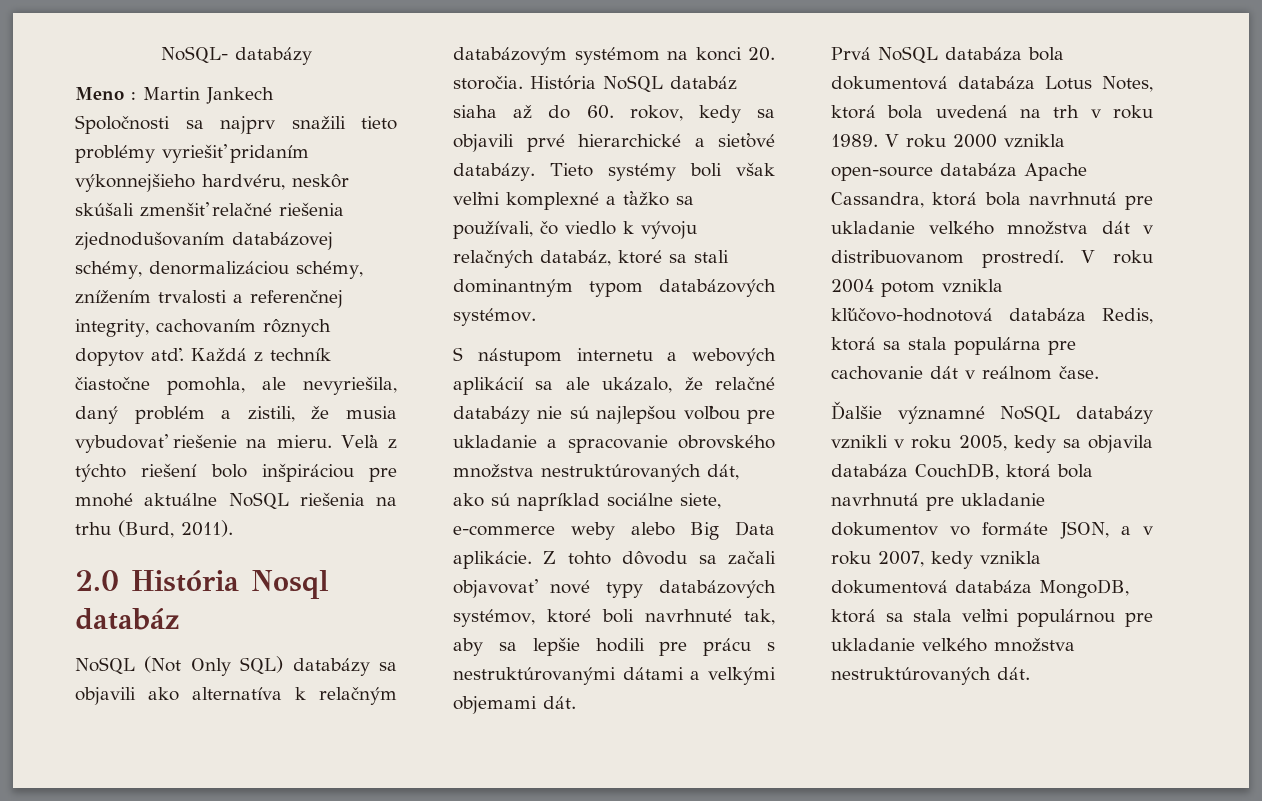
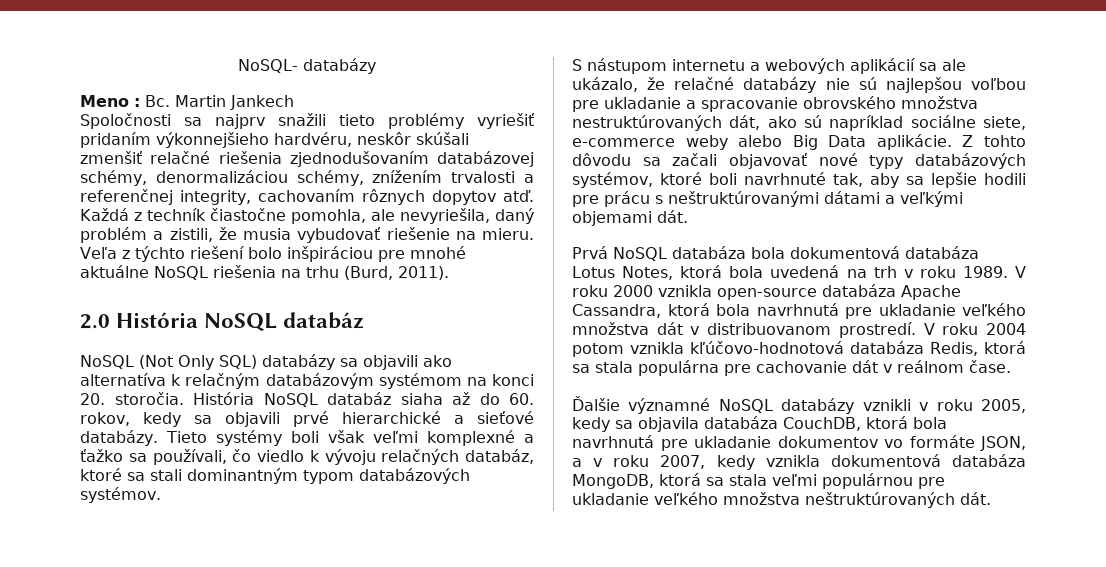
- Meno : Martin Jankech
+ Meno : Bc. Martin Jankech
- 2.0 História Nosql databáz
+ 2.0 História NoSQL databáz
- Z tohto dôvodu sa začali objavovať nové typy databázových systémov, ktoré boli navrhnuté tak, aby sa lepšie hodili pre prácu s nestruktúrovanými dátami a veľkými objemami dát.
+ Z tohto dôvodu sa začali objavovať nové typy databázových systémov, ktoré boli navrhnuté tak, aby sa lepšie hodili pre prácu s neštruktúrovanými dátami a veľkými objemami dát.
- Ďalšie významné NoSQL databázy vznikli v roku 2005, kedy sa objavila databáza CouchDB, ktorá bola navrhnutá pre ukladanie dokumentov vo formáte JSON, a v roku 2007, kedy vznikla dokumentová databáza MongoDB, ktorá sa stala veľmi populárnou pre ukladanie veľkého množstva nestruktúrovaných dát.
+ Ďalšie významné NoSQL databázy vznikli v roku 2005, kedy sa objavila databáza CouchDB, ktorá bola navrhnutá pre ukladanie dokumentov vo formáte JSON, a v roku 2007, kedy vznikla dokumentová databáza MongoDB, ktorá sa stala veľmi populárnou pre ukladanie veľkého množstva neštruktúrovaných dát.

